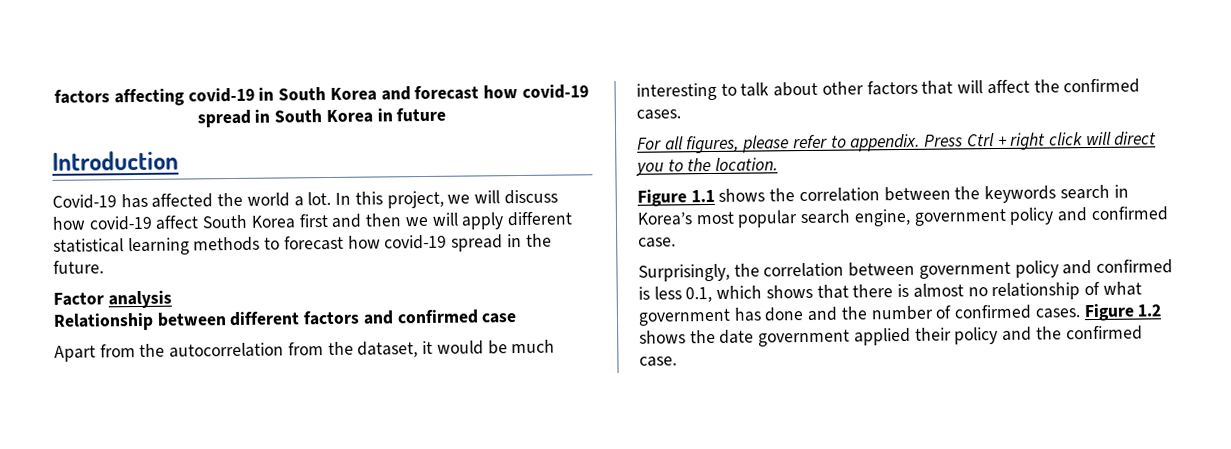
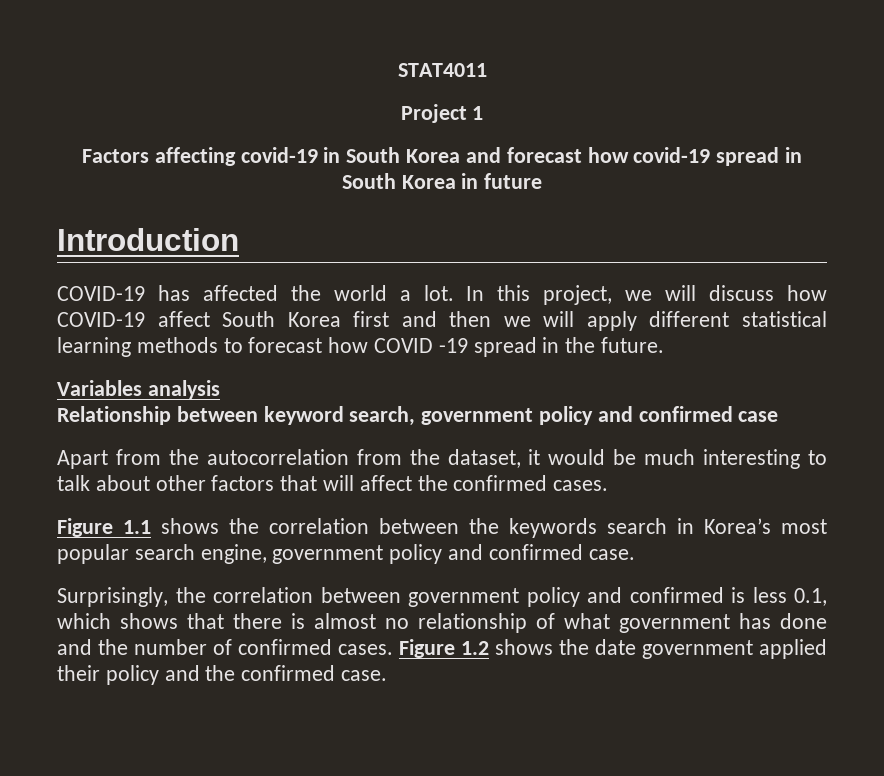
- factors affecting covid-19 in South Korea and forecast how covid-19 spread in South Korea in future
+ STAT4011
+ Project 1
+ Factors affecting covid-19 in South Korea and forecast how covid-19 spread in South Korea in future
- Covid-19 has affected the world a lot.
+ COVID-19 has affected the world a lot.
- In this project, we will discuss how covid-19 affect South Korea first and then we will apply different statistical learning methods to forecast how covid-19 spread in the future.
+ In this project, we will discuss how COVID-19 affect South Korea first and then we will apply different statistical learning methods to forecast how COVID -19 spread in the future.
- Factor analysis
+ Variables analysis
- Relationship between different factors and confirmed case
+ Relationship between keyword search, government policy and confirmed case
- For all figures, please refer to appendix. Press Ctrl + right click will direct you to the location.

